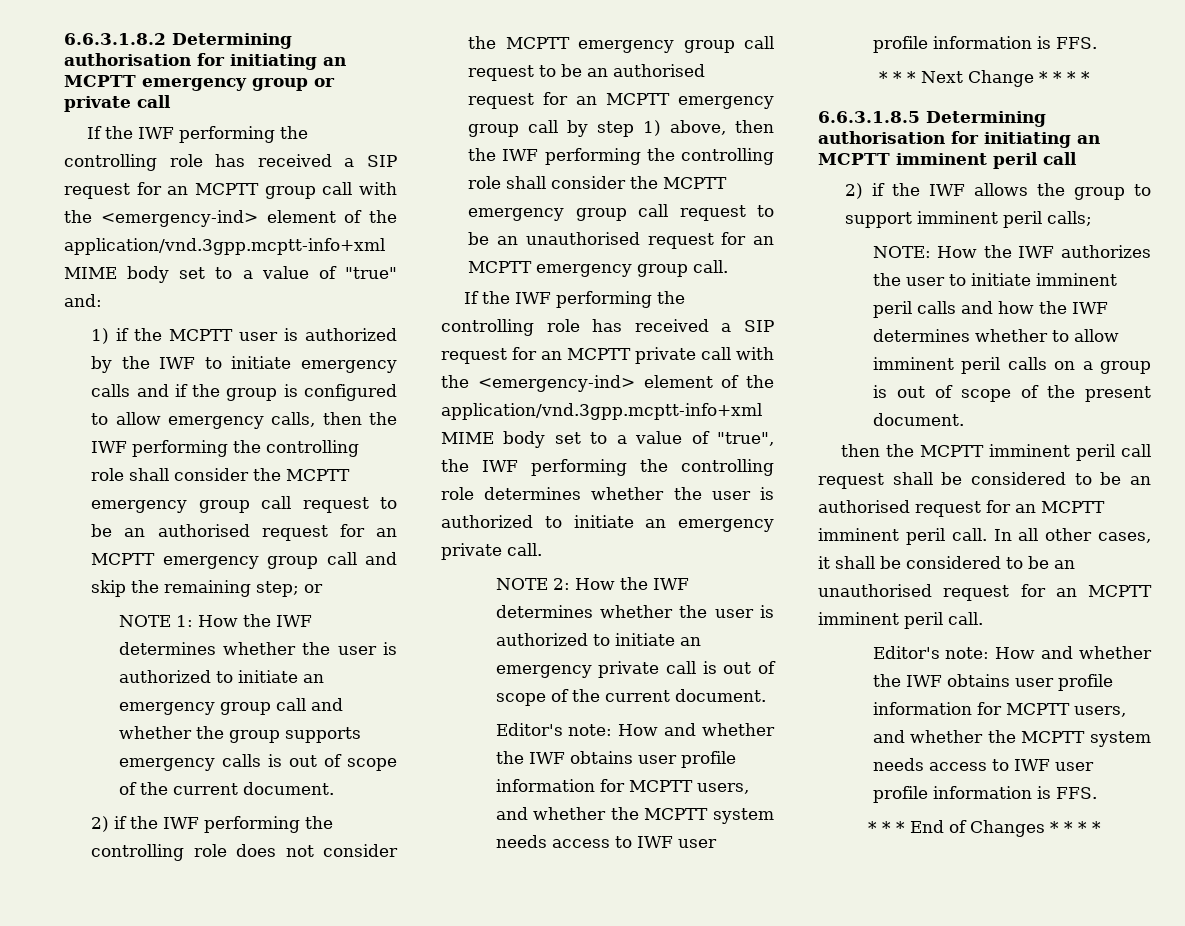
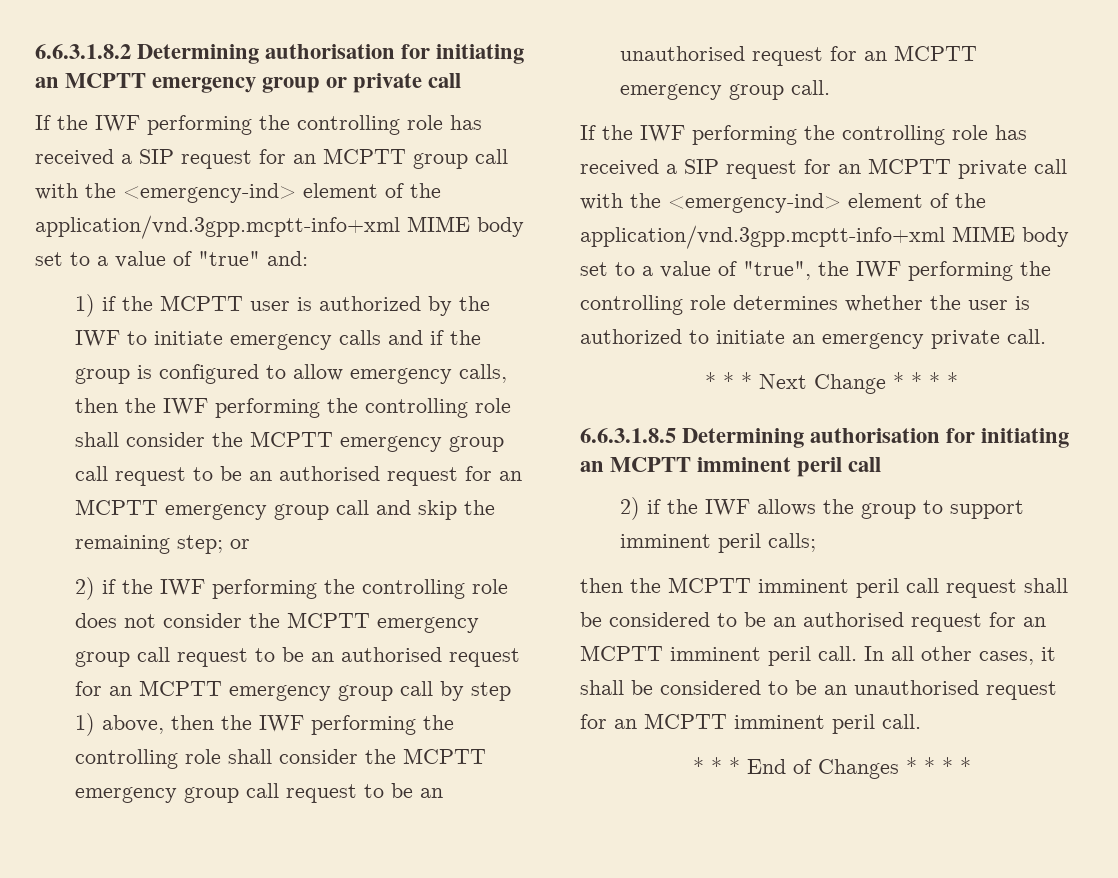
- NOTE 1: How the IWF determines whether the user is authorized to initiate an emergency group call and whether the group supports emergency calls is out of scope of the current document.
- NOTE 2: How the IWF determines whether the user is authorized to initiate an emergency private call is out of scope of the current document.
- Editor's note: How and whether the IWF obtains user profile information for MCPTT users, and whether the MCPTT system needs access to IWF user profile information is FFS.
- NOTE: How the IWF authorizes the user to initiate imminent peril calls and how the IWF determines whether to allow imminent peril calls on a group is out of scope of the present document.
  In all other cases, it shall be considered to be an unauthorised request for an MCPTT imminent peril call.
- Editor's note: How and whether the IWF obtains user profile information for MCPTT users, and whether the MCPTT system needs access to IWF user profile information is FFS.

